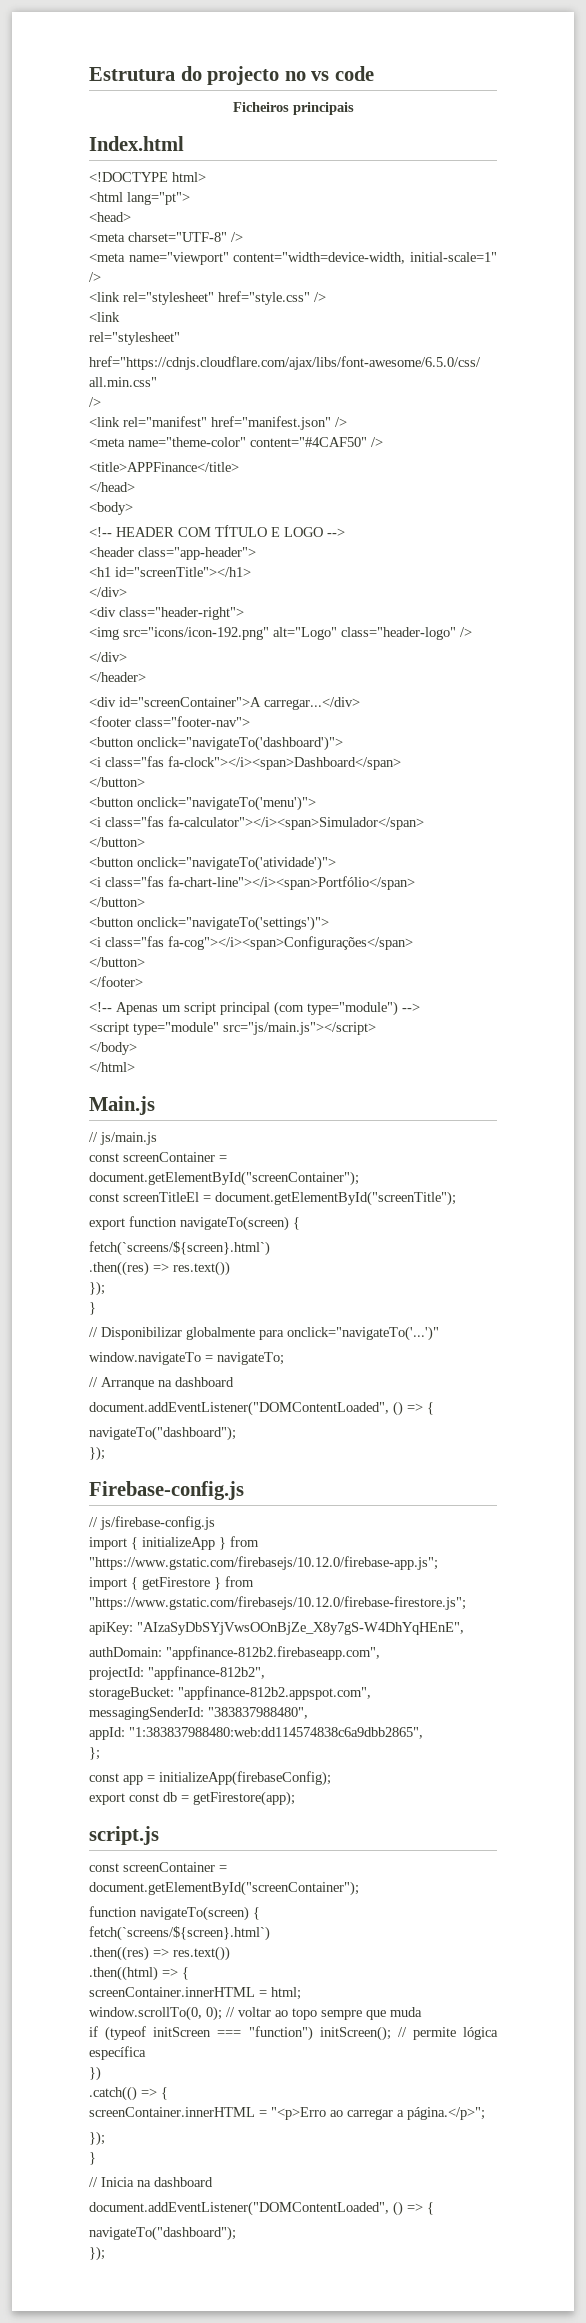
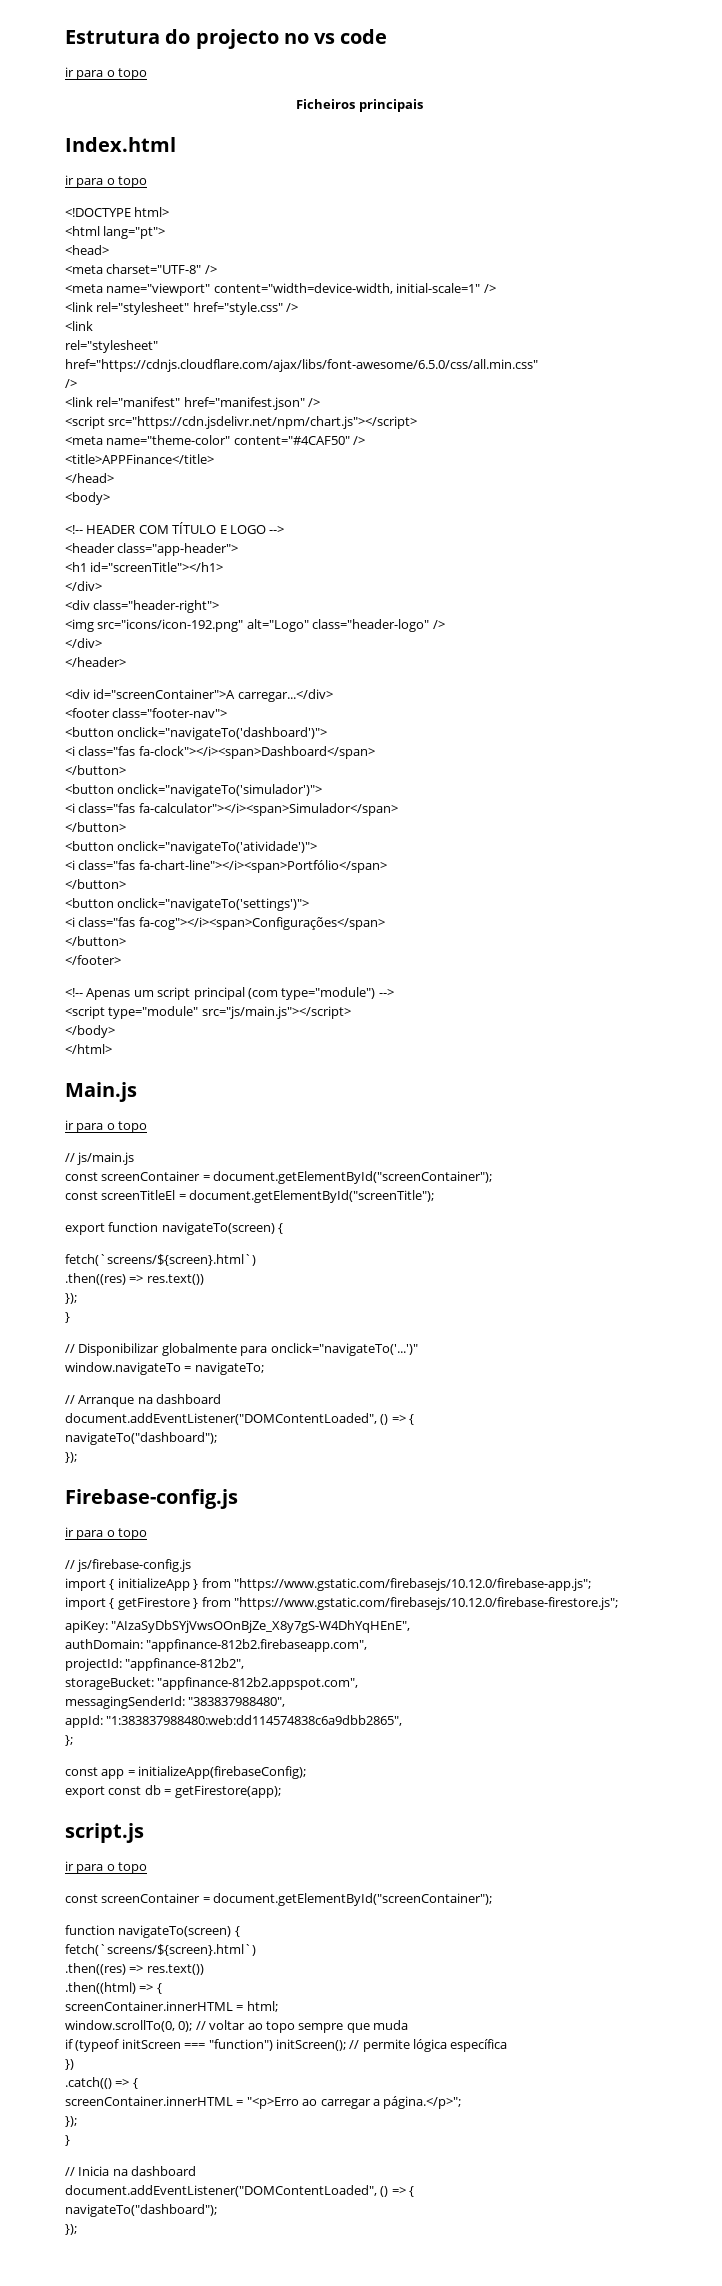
  Estrutura do projecto no vs code
+ ir para o topo
  Index.html
+ ir para o topo
+ <script src="https://cdn.jsdelivr.net/npm/chart.js"></script>
- <button onclick="navigateTo('menu')">
+ <button onclick="navigateTo('simulador')">
  Main.js
+ ir para o topo
  Firebase-config.js
+ ir para o topo
  script.js
+ ir para o topo

